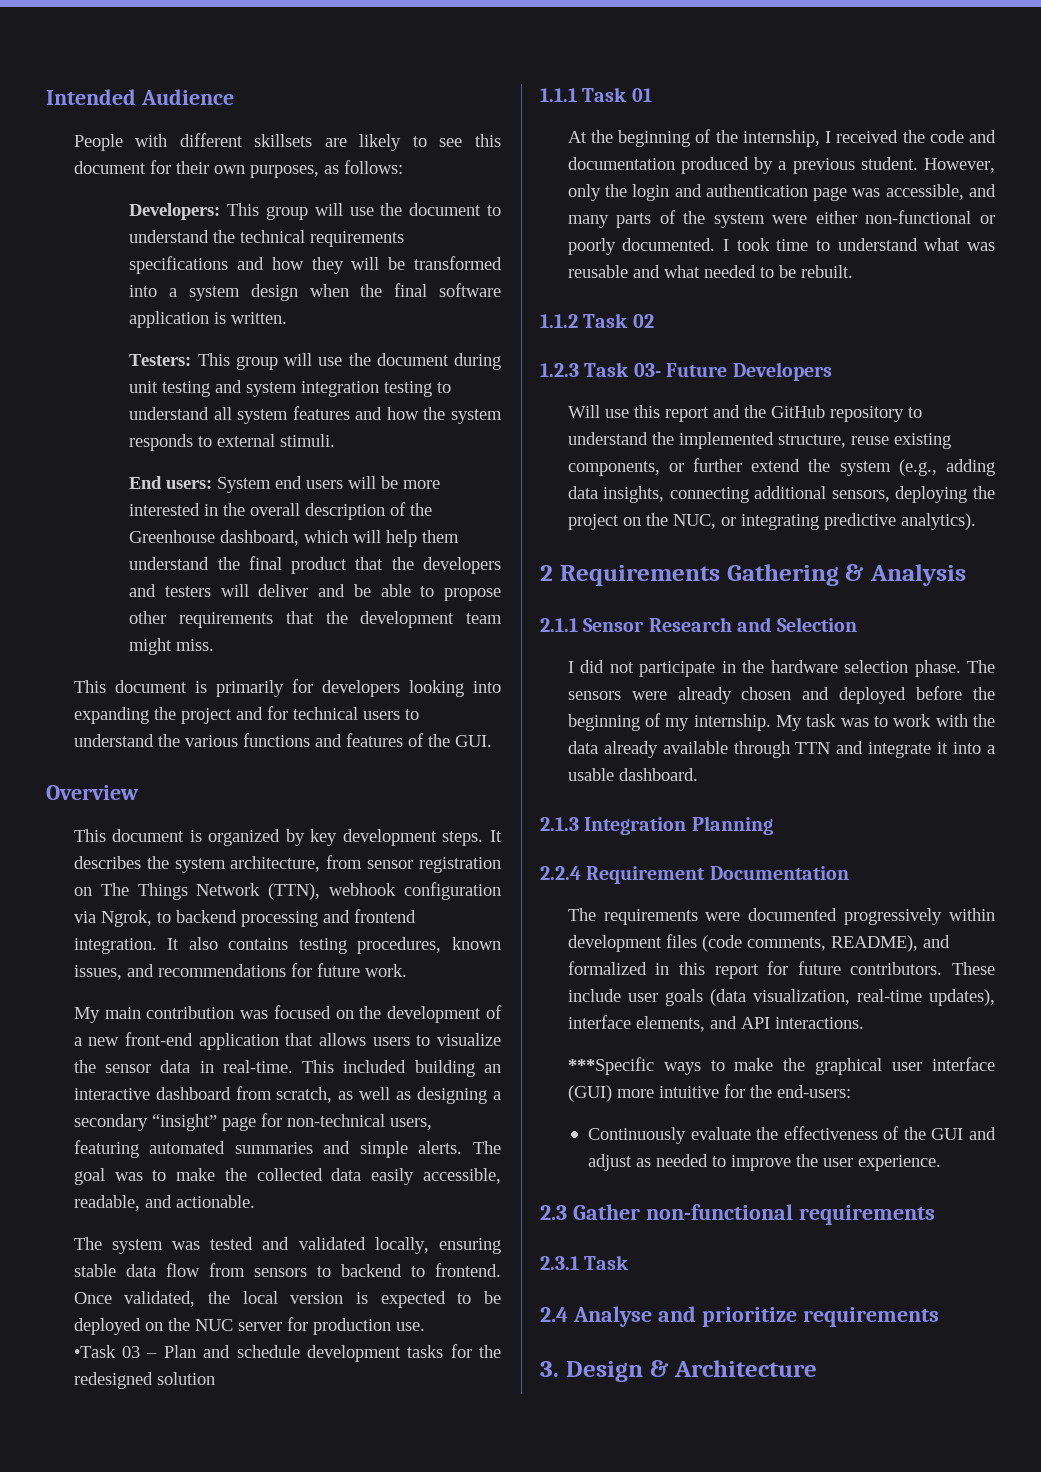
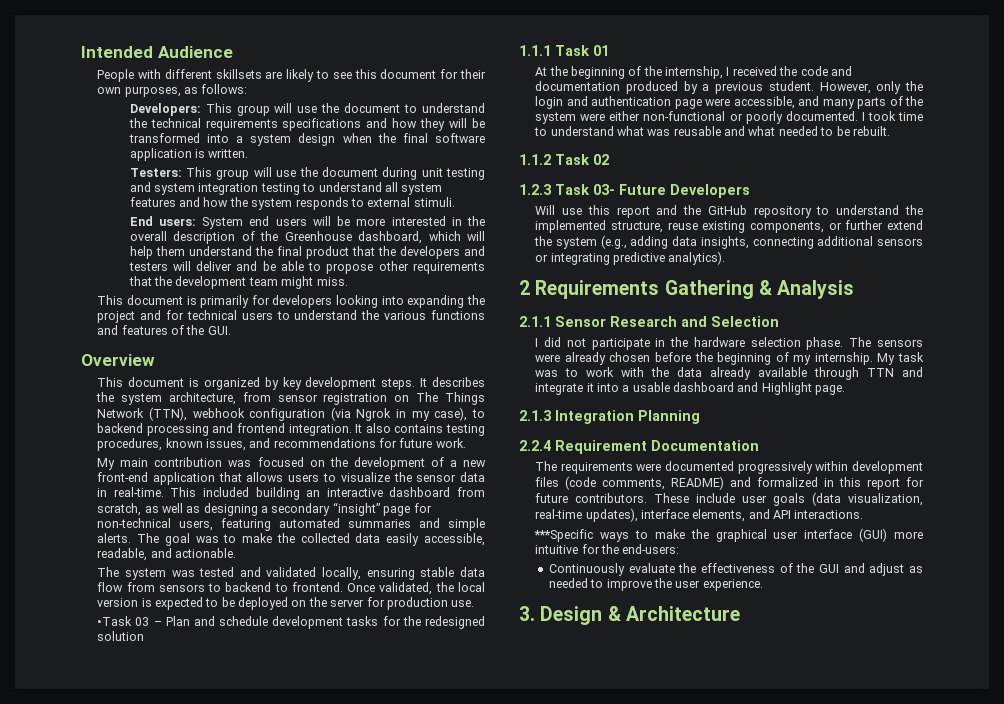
- It describes the system architecture, from sensor registration on The Things Network (TTN), webhook configuration via Ngrok, to backend processing and frontend integration.
+ It describes the system architecture, from sensor registration on The Things Network (TTN), webhook configuration (via Ngrok in my case), to backend processing and frontend integration.
- Once validated, the local version is expected to be deployed on the NUC server for production use.
+ Once validated, the local version is expected to be deployed on the server for production use.
- However, only the login and authentication page was accessible, and many parts of the system were either non-functional or poorly documented.
+ However, only the login and authentication page were accessible, and many parts of the system were either non-functional or poorly documented.
- Will use this report and the GitHub repository to understand the implemented structure, reuse existing components, or further extend the system (e.g., adding data insights, connecting additional sensors, deploying the project on the NUC, or integrating predictive analytics).
+ Will use this report and the GitHub repository to understand the implemented structure, reuse existing components, or further extend the system (e.g., adding data insights, connecting additional sensors or integrating predictive analytics).
- The sensors were already chosen and deployed before the beginning of my internship.
+ The sensors were already chosen before the beginning of my internship.
- My task was to work with the data already available through TTN and integrate it into a usable dashboard.
+ My task was to work with the data already available through TTN and integrate it into a usable dashboard and Highlight page.
- The requirements were documented progressively within development files (code comments, README), and formalized in this report for future contributors.
+ The requirements were documented progressively within development files (code comments, README) and formalized in this report for future contributors.
- 2.3 Gather non-functional requirements
- 2.3.1 Task
- 2.4 Analyse and prioritize requirements

